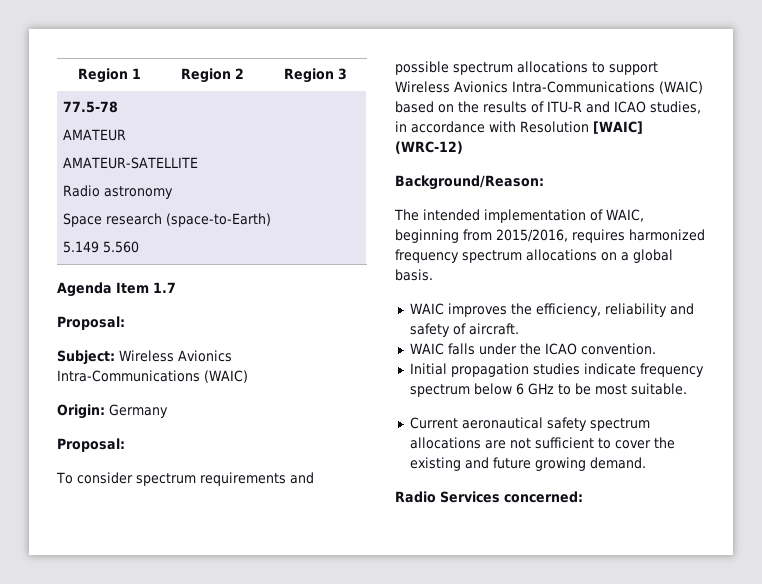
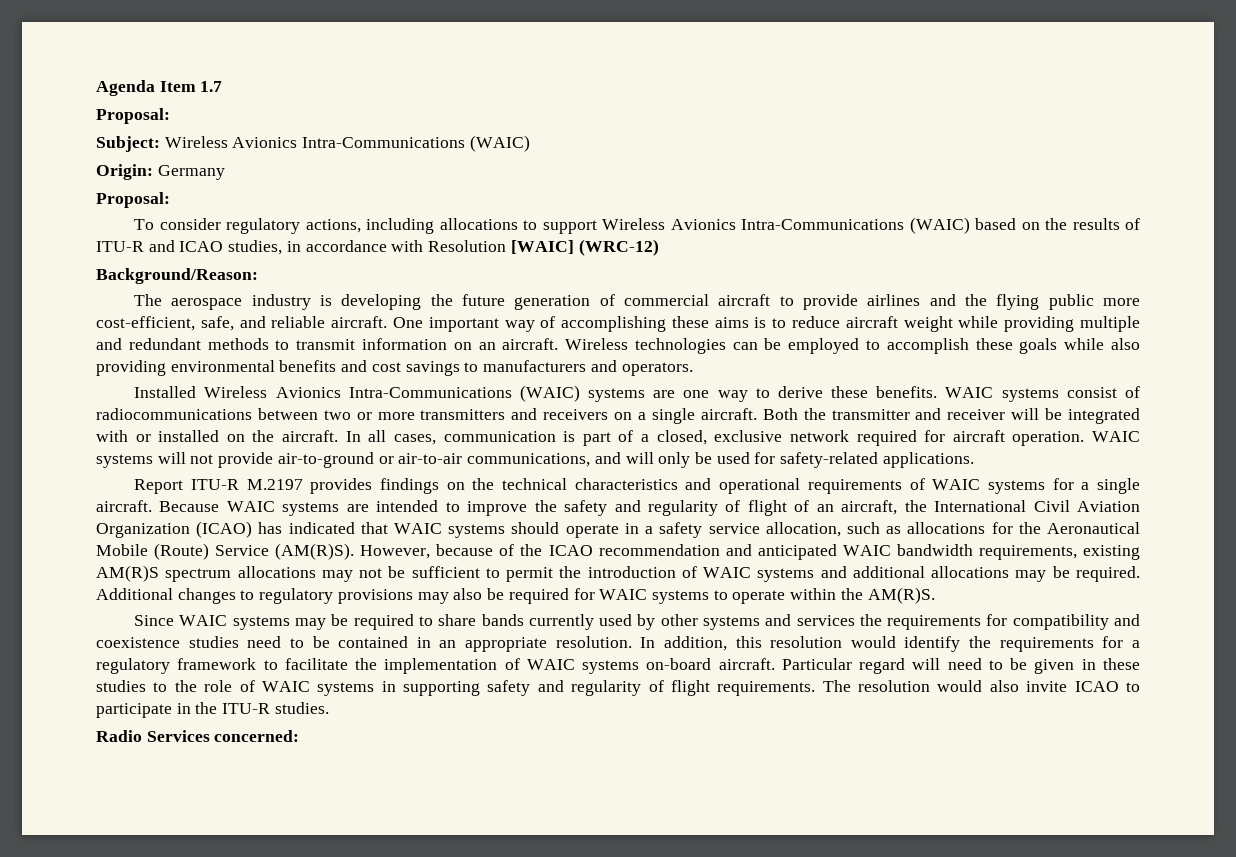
- Region 1 | Region 2 | Region 3
- 77.5-78
- AMATEUR
- AMATEUR-SATELLITE
- Radio astronomy
- Space research (space-to-Earth)
- 5.149 5.560
- To consider spectrum requirements and possible spectrum allocations to support Wireless Avionics Intra-Communications (WAIC) based on the results of ITU-R and ICAO studies, in accordance with Resolution [WAIC] (WRC-12)
+ To consider regulatory actions, including allocations to support Wireless Avionics Intra-Communications (WAIC) based on the results of ITU-R and ICAO studies, in accordance with Resolution [WAIC] (WRC-12)
- The intended implementation of WAIC, beginning from 2015/2016, requires harmonized frequency spectrum allocations on a global basis.
- WAIC improves the efficiency, reliability and safety of aircraft.
- WAIC falls under the ICAO convention.
- Initial propagation studies indicate frequency spectrum below 6 GHz to be most suitable.
- Current aeronautical safety spectrum allocations are not sufficient to cover the existing and future growing demand.
+ The aerospace industry is developing the future generation of commercial aircraft to provide airlines and the flying public more cost-efficient, safe, and reliable aircraft. One important way of accomplishing these aims is to reduce aircraft weight while providing multiple and redundant methods to transmit information on an aircraft. Wireless technologies can be employed to accomplish these goals while also providing environmental benefits and cost savings to manufacturers and operators.
+ Installed Wireless Avionics Intra-Communications (WAIC) systems are one way to derive these benefits. WAIC systems consist of radiocommunications between two or more transmitters and receivers on a single aircraft. Both the transmitter and receiver will be integrated with or installed on the aircraft. In all cases, communication is part of a closed, exclusive network required for aircraft operation. WAIC systems will not provide air-to-ground or air-to-air communications, and will only be used for safety-related applications.
+ Report ITU-R M.2197 provides findings on the technical characteristics and operational requirements of WAIC systems for a single aircraft. Because WAIC systems are intended to improve the safety and regularity of flight of an aircraft, the International Civil Aviation Organization (ICAO) has indicated that WAIC systems should operate in a safety service allocation, such as allocations for the Aeronautical Mobile (Route) Service (AM(R)S). However, because of the ICAO recommendation and anticipated WAIC bandwidth requirements, existing AM(R)S spectrum allocations may not be sufficient to permit the introduction of WAIC systems and additional allocations may be required. Additional changes to regulatory provisions may also be required for WAIC systems to operate within the AM(R)S.
+ Since WAIC systems may be required to share bands currently used by other systems and services the requirements for compatibility and coexistence studies need to be contained in an appropriate resolution. In addition, this resolution would identify the requirements for a regulatory framework to facilitate the implementation of WAIC systems on-board aircraft. Particular regard will need to be given in these studies to the role of WAIC systems in supporting safety and regularity of flight requirements. The resolution would also invite ICAO to participate in the ITU-R studies.

